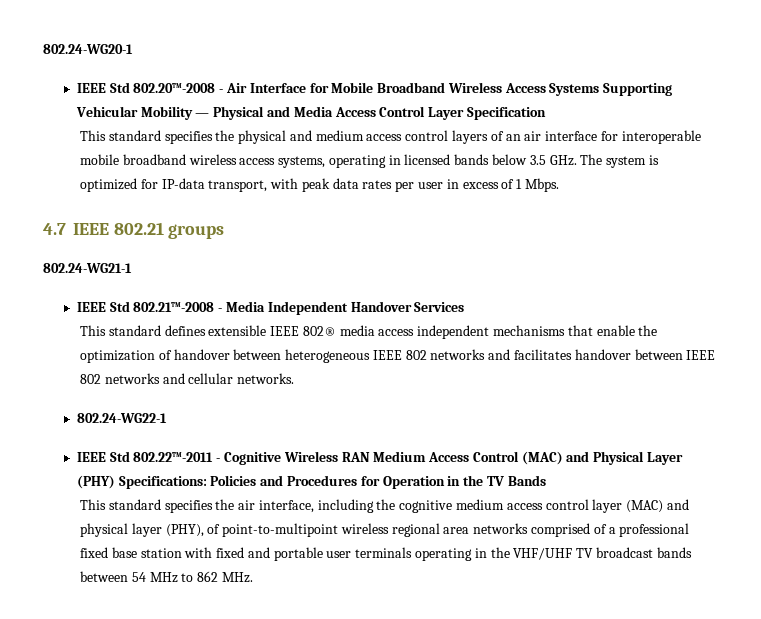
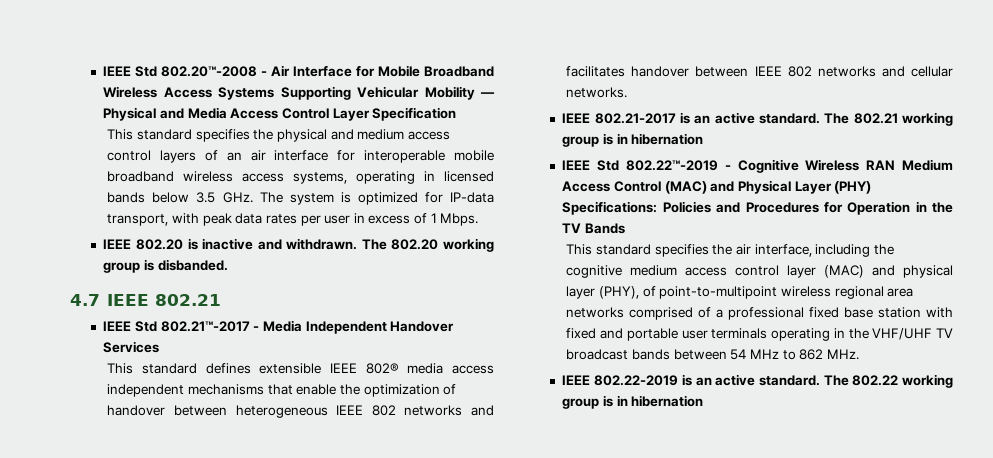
- 802.24-WG20-1
+ IEEE 802.20 is inactive and withdrawn. The 802.20 working group is disbanded.
- 4.7 IEEE 802.21 groups
- 802.24-WG21-1
- IEEE Std 802.21™-2008 - Media Independent Handover Services
+ 4.7 IEEE 802.21
+ IEEE Std 802.21™-2017 - Media Independent Handover Services
- 802.24-WG22-1
- IEEE Std 802.22™-2011 - Cognitive Wireless RAN Medium Access Control (MAC) and Physical Layer (PHY) Specifications: Policies and Procedures for Operation in the TV Bands
+ IEEE 802.21-2017 is an active standard. The 802.21 working group is in hibernation
+ IEEE Std 802.22™-2019 - Cognitive Wireless RAN Medium Access Control (MAC) and Physical Layer (PHY) Specifications: Policies and Procedures for Operation in the TV Bands
+ IEEE 802.22-2019 is an active standard. The 802.22 working group is in hibernation

